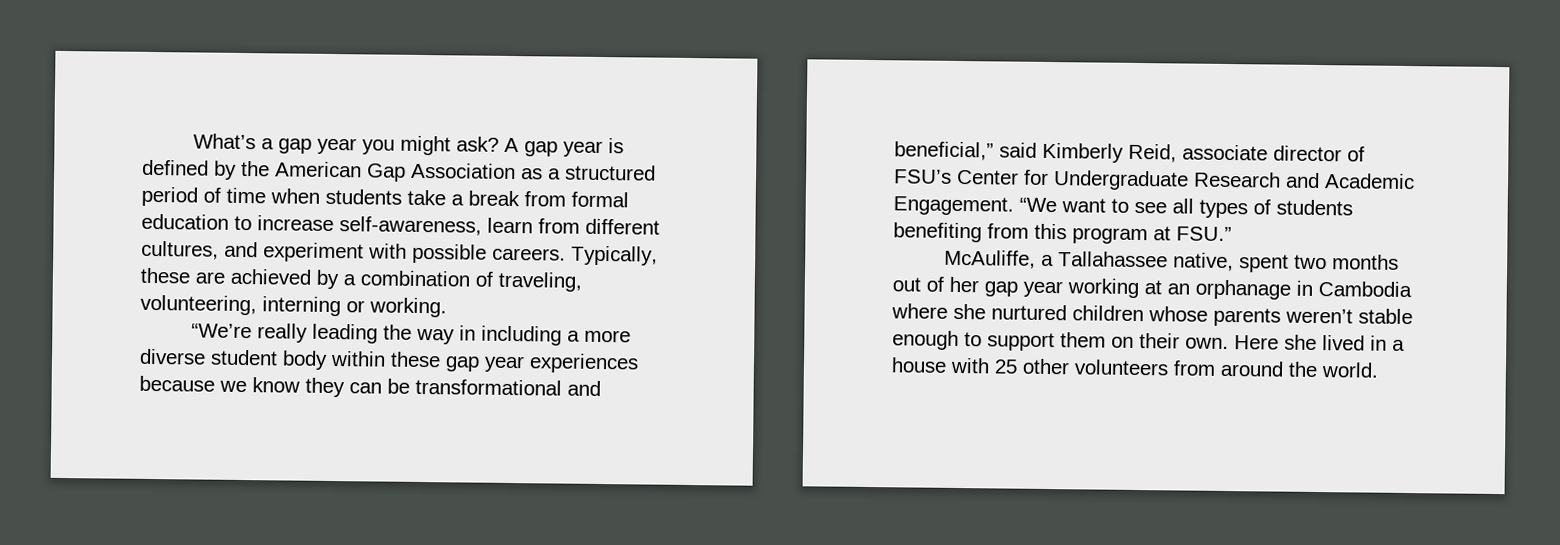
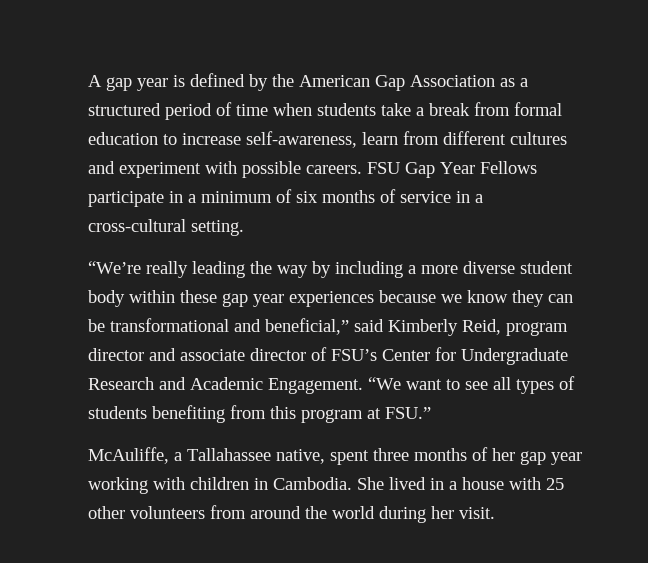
- What’s a gap year you might ask? A gap year is defined by the American Gap Association as a structured period of time when students take a break from formal education to increase self-awareness, learn from different cultures, and experiment with possible careers.
+ A gap year is defined by the American Gap Association as a structured period of time when students take a break from formal education to increase self-awareness, learn from different cultures and experiment with possible careers.
- Typically, these are achieved by a combination of traveling, volunteering, interning or working.
+ FSU Gap Year Fellows participate in a minimum of six months of service in a cross-cultural setting.
- “We’re really leading the way in including a more diverse student body within these gap year experiences because we know they can be transformational and beneficial,” said Kimberly Reid, associate director of FSU’s Center for Undergraduate Research and Academic Engagement.
+ “We’re really leading the way by including a more diverse student body within these gap year experiences because we know they can be transformational and beneficial,” said Kimberly Reid, program director and associate director of FSU’s Center for Undergraduate Research and Academic Engagement.
- McAuliffe, a Tallahassee native, spent two months out of her gap year working at an orphanage in Cambodia where she nurtured children whose parents weren’t stable enough to support them on their own. Here she lived in a house with 25 other volunteers from around the world.
+ McAuliffe, a Tallahassee native, spent three months of her gap year working with children in Cambodia. She lived in a house with 25 other volunteers from around the world during her visit.

